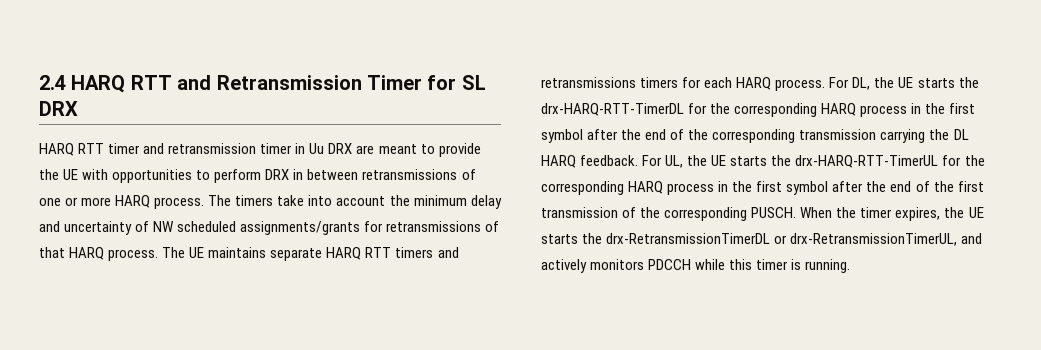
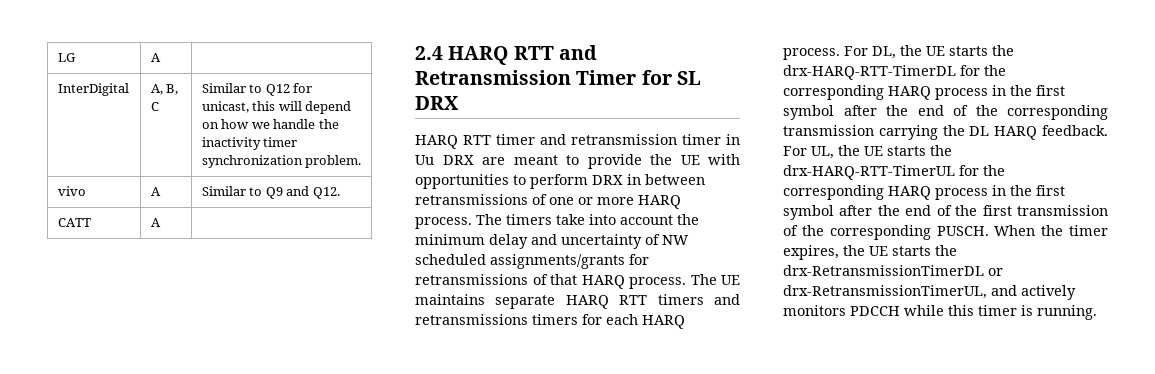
+ LG | A |
+ InterDigital | A, B, C | Similar to Q12 for unicast, this will depend on how we handle the inactivity timer synchronization problem.
+ vivo | A | Similar to Q9 and Q12.
+ CATT | A |

